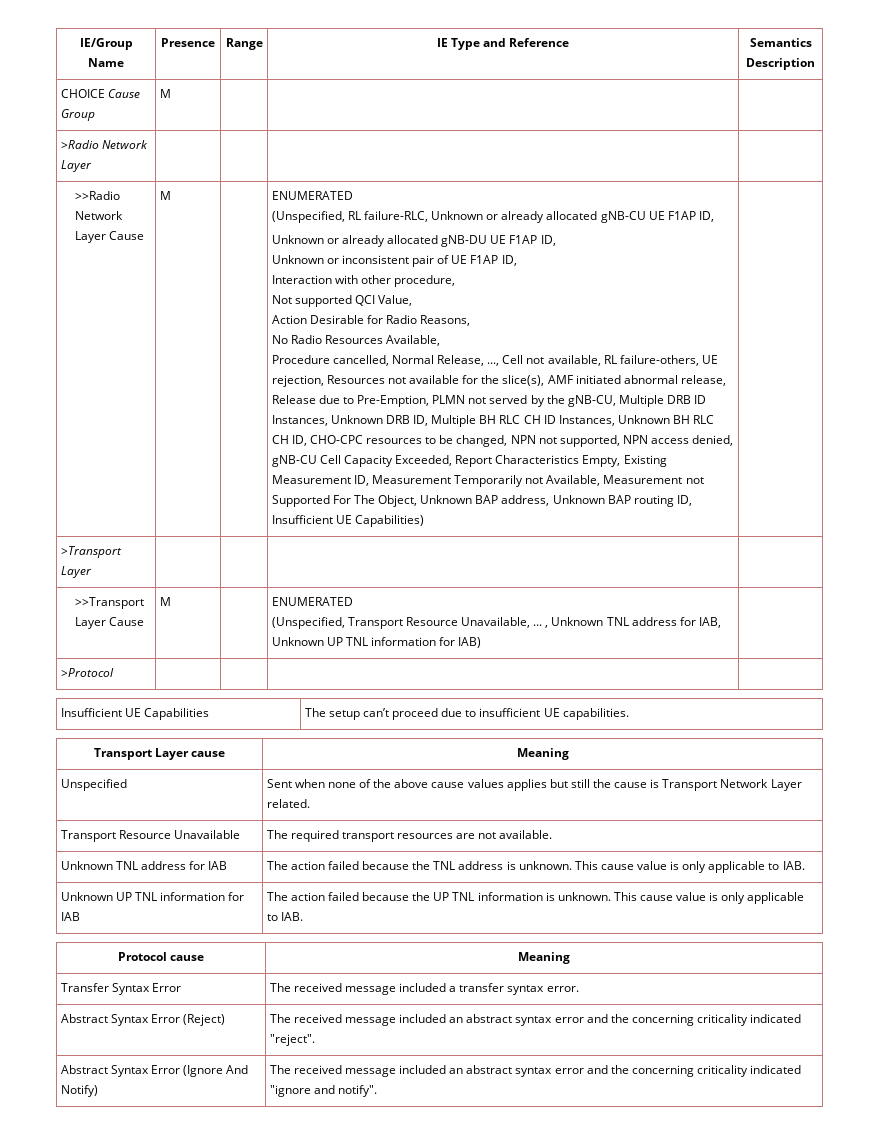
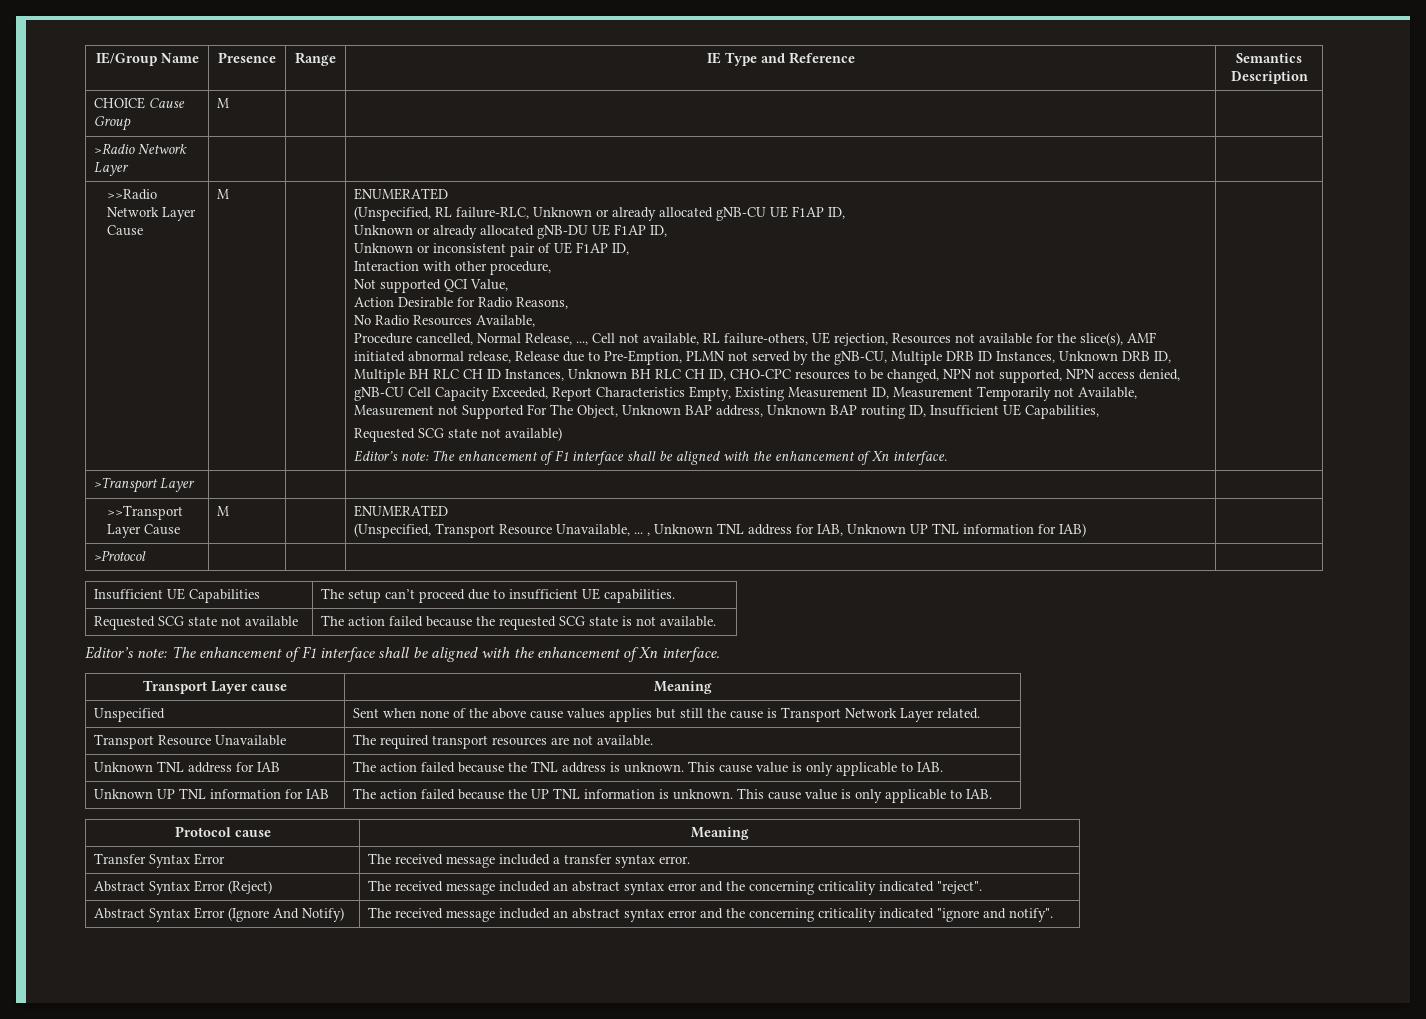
- Procedure cancelled, Normal Release, ..., Cell not available, RL failure-others, UE rejection, Resources not available for the slice(s), AMF initiated abnormal release, Release due to Pre-Emption, PLMN not served by the gNB-CU, Multiple DRB ID Instances, Unknown DRB ID, Multiple BH RLC CH ID Instances, Unknown BH RLC CH ID, CHO-CPC resources to be changed, NPN not supported, NPN access denied, gNB-CU Cell Capacity Exceeded, Report Characteristics Empty, Existing Measurement ID, Measurement Temporarily not Available, Measurement not Supported For The Object, Unknown BAP address, Unknown BAP routing ID, Insufficient UE Capabilities)
+ Procedure cancelled, Normal Release, ..., Cell not available, RL failure-others, UE rejection, Resources not available for the slice(s), AMF initiated abnormal release, Release due to Pre-Emption, PLMN not served by the gNB-CU, Multiple DRB ID Instances, Unknown DRB ID, Multiple BH RLC CH ID Instances, Unknown BH RLC CH ID, CHO-CPC resources to be changed, NPN not supported, NPN access denied, gNB-CU Cell Capacity Exceeded, Report Characteristics Empty, Existing Measurement ID, Measurement Temporarily not Available, Measurement not Supported For The Object, Unknown BAP address, Unknown BAP routing ID, Insufficient UE Capabilities,
+ Requested SCG state not available)
+ Editor’s note: The enhancement of F1 interface shall be aligned with the enhancement of Xn interface.
+ Requested SCG state not available | The action failed because the requested SCG state is not available.
+ Editor’s note: The enhancement of F1 interface shall be aligned with the enhancement of Xn interface.

